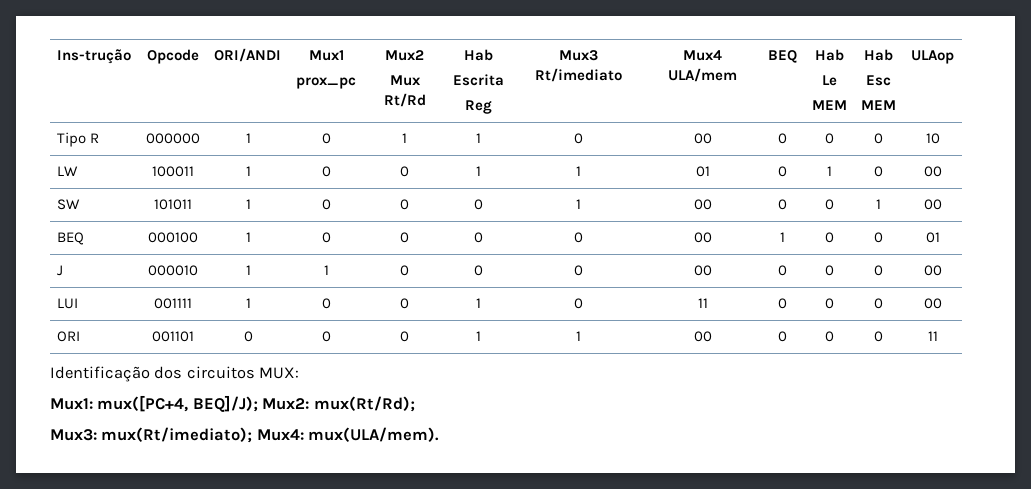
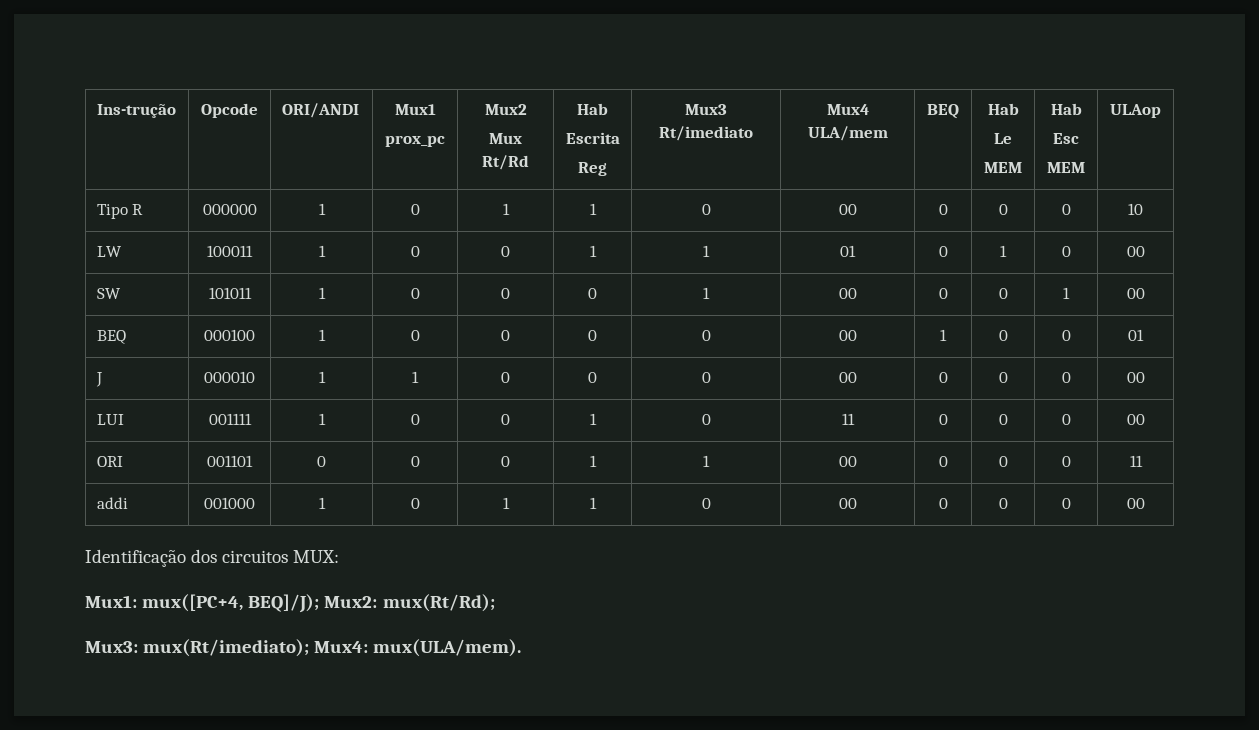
+ addi | 001000 | 1 | 0 | 1 | 1 | 0 | 00 | 0 | 0 | 0 | 00

